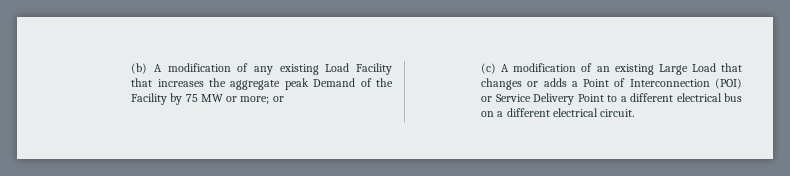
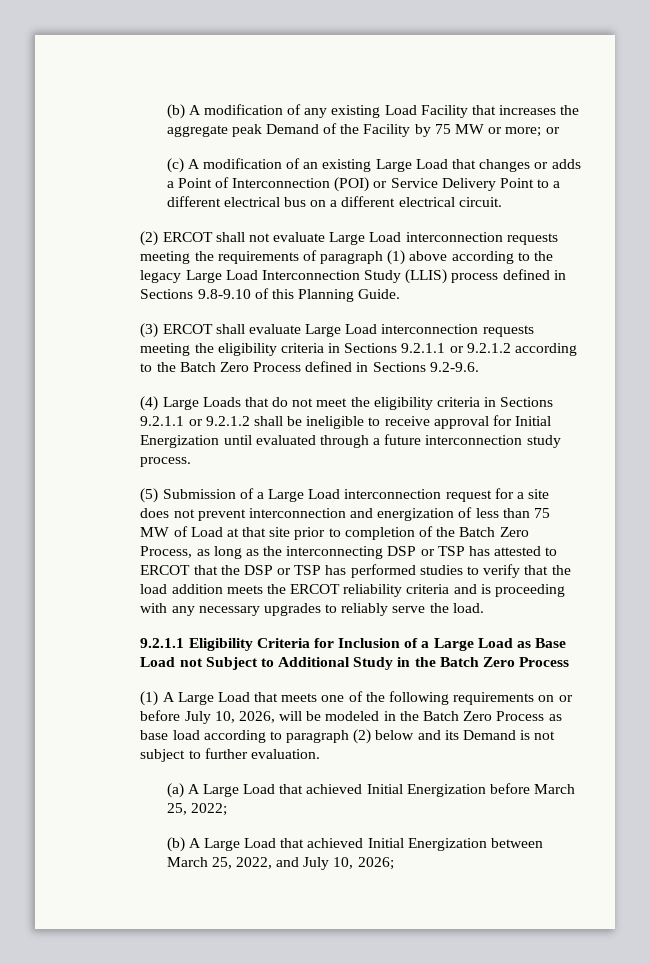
+ (2) ERCOT shall not evaluate Large Load interconnection requests meeting the requirements of paragraph (1) above according to the legacy Large Load Interconnection Study (LLIS) process defined in Sections 9.8-9.10 of this Planning Guide.
+ (3) ERCOT shall evaluate Large Load interconnection requests meeting the eligibility criteria in Sections 9.2.1.1 or 9.2.1.2 according to the Batch Zero Process defined in Sections 9.2-9.6.
+ (4) Large Loads that do not meet the eligibility criteria in Sections 9.2.1.1 or 9.2.1.2 shall be ineligible to receive approval for Initial Energization until evaluated through a future interconnection study process.
+ (5) Submission of a Large Load interconnection request for a site does not prevent interconnection and energization of less than 75 MW of Load at that site prior to completion of the Batch Zero Process, as long as the interconnecting DSP or TSP has attested to ERCOT that the DSP or TSP has performed studies to verify that the load addition meets the ERCOT reliability criteria and is proceeding with any necessary upgrades to reliably serve the load.
+ 9.2.1.1 Eligibility Criteria for Inclusion of a Large Load as Base Load not Subject to Additional Study in the Batch Zero Process
+ (1) A Large Load that meets one of the following requirements on or before July 10, 2026, will be modeled in the Batch Zero Process as base load according to paragraph (2) below and its Demand is not subject to further evaluation.
+ (a) A Large Load that achieved Initial Energization before March 25, 2022;
+ (b) A Large Load that achieved Initial Energization between March 25, 2022, and July 10, 2026;

